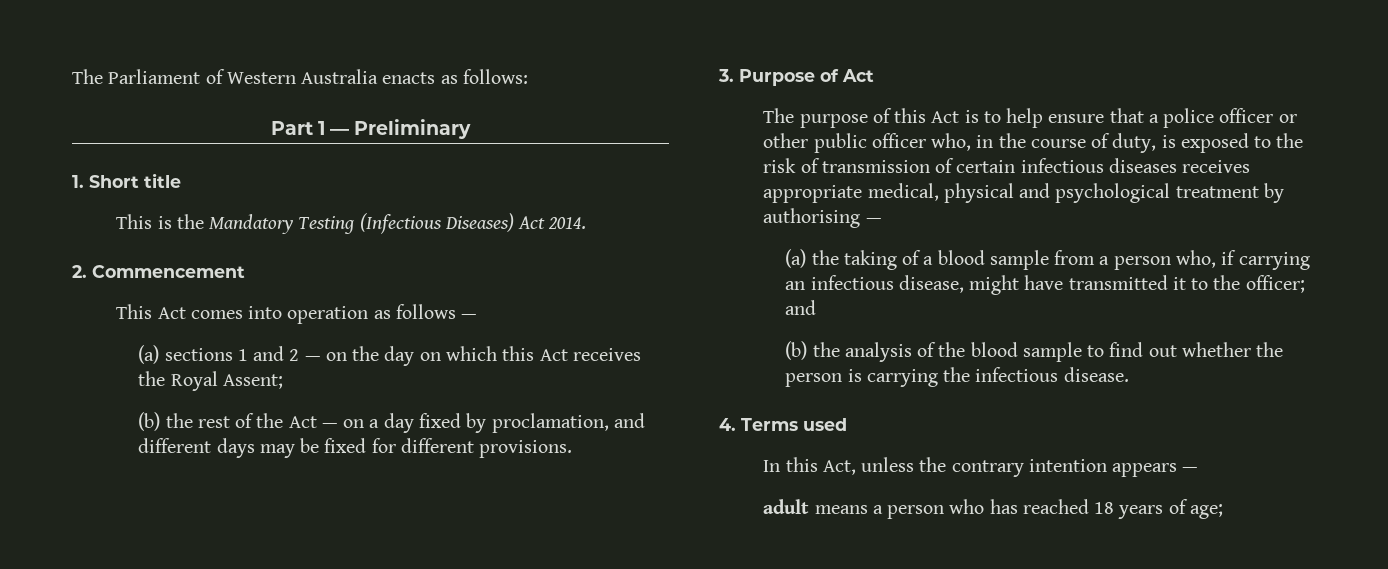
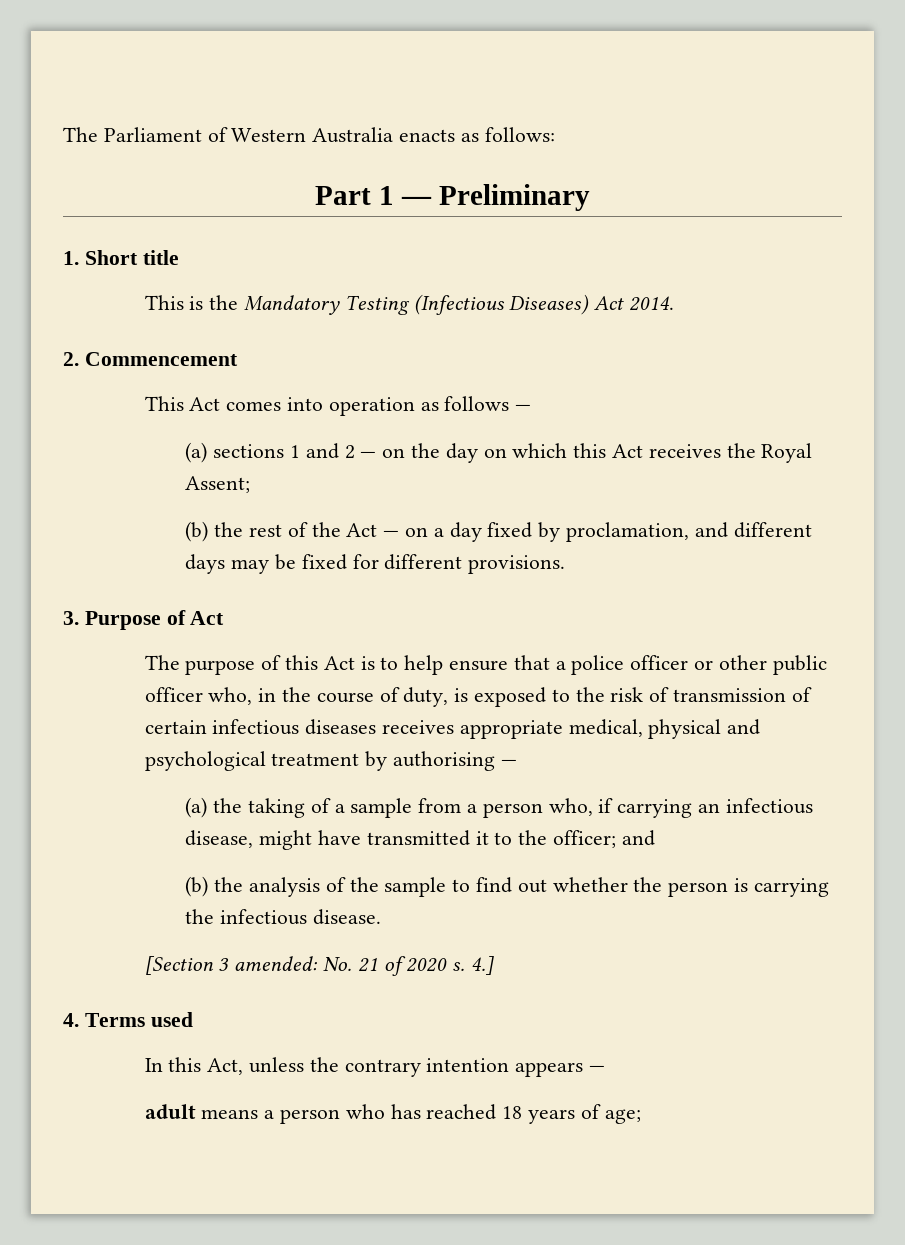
- (a) the taking of a blood sample from a person who, if carrying an infectious disease, might have transmitted it to the officer; and
+ (a) the taking of a sample from a person who, if carrying an infectious disease, might have transmitted it to the officer; and
- (b) the analysis of the blood sample to find out whether the person is carrying the infectious disease.
+ (b) the analysis of the sample to find out whether the person is carrying the infectious disease.
+ [Section 3 amended: No. 21 of 2020 s. 4.]

